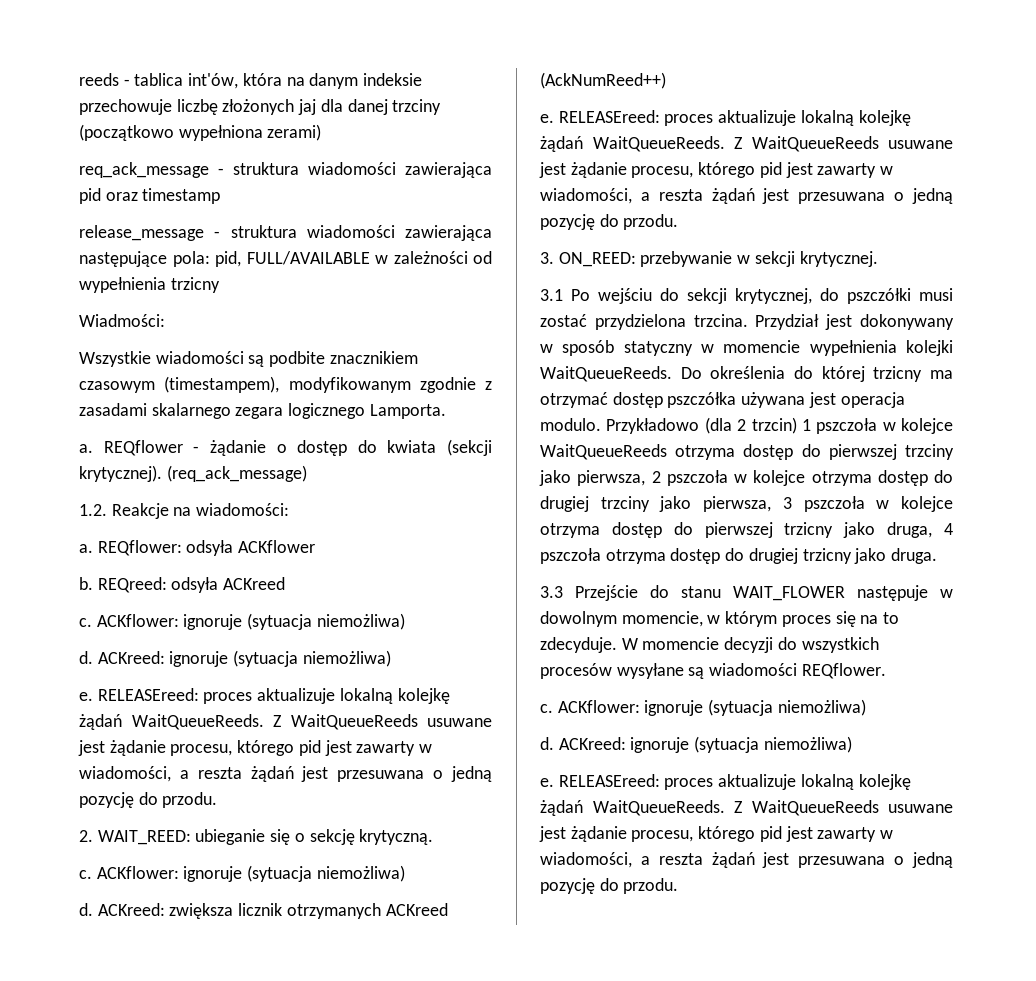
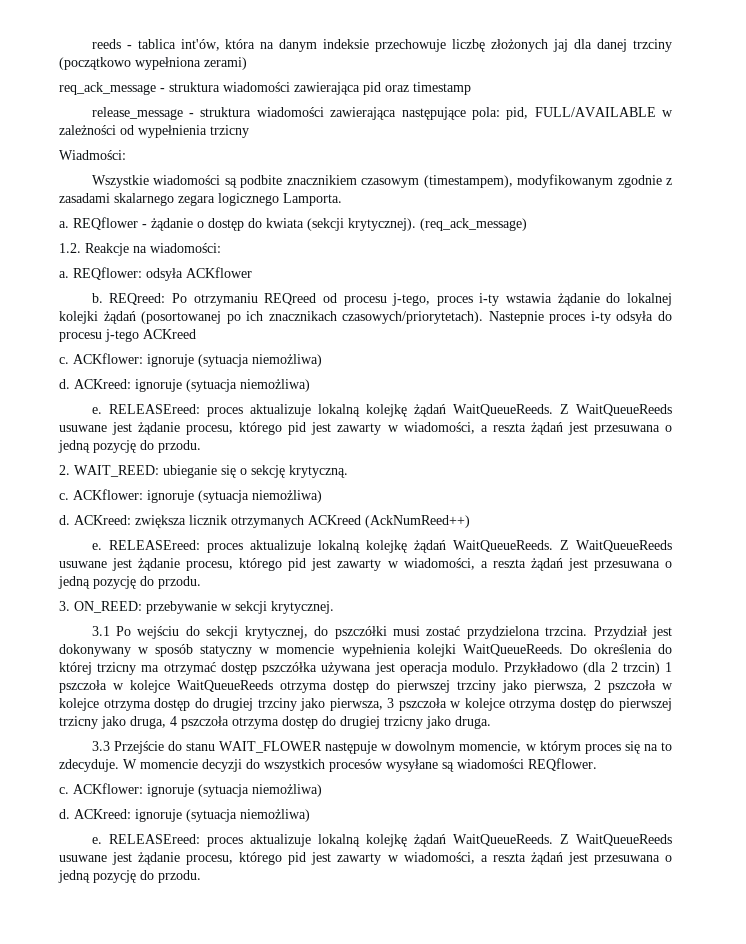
- REQreed: odsyła ACKreed
+ REQreed: Po otrzymaniu REQreed od procesu j-tego, proces i-ty wstawia żądanie do lokalnej kolejki żądań (posortowanej po ich znacznikach czasowych/priorytetach). Nastepnie proces i-ty odsyła do procesu j-tego ACKreed

